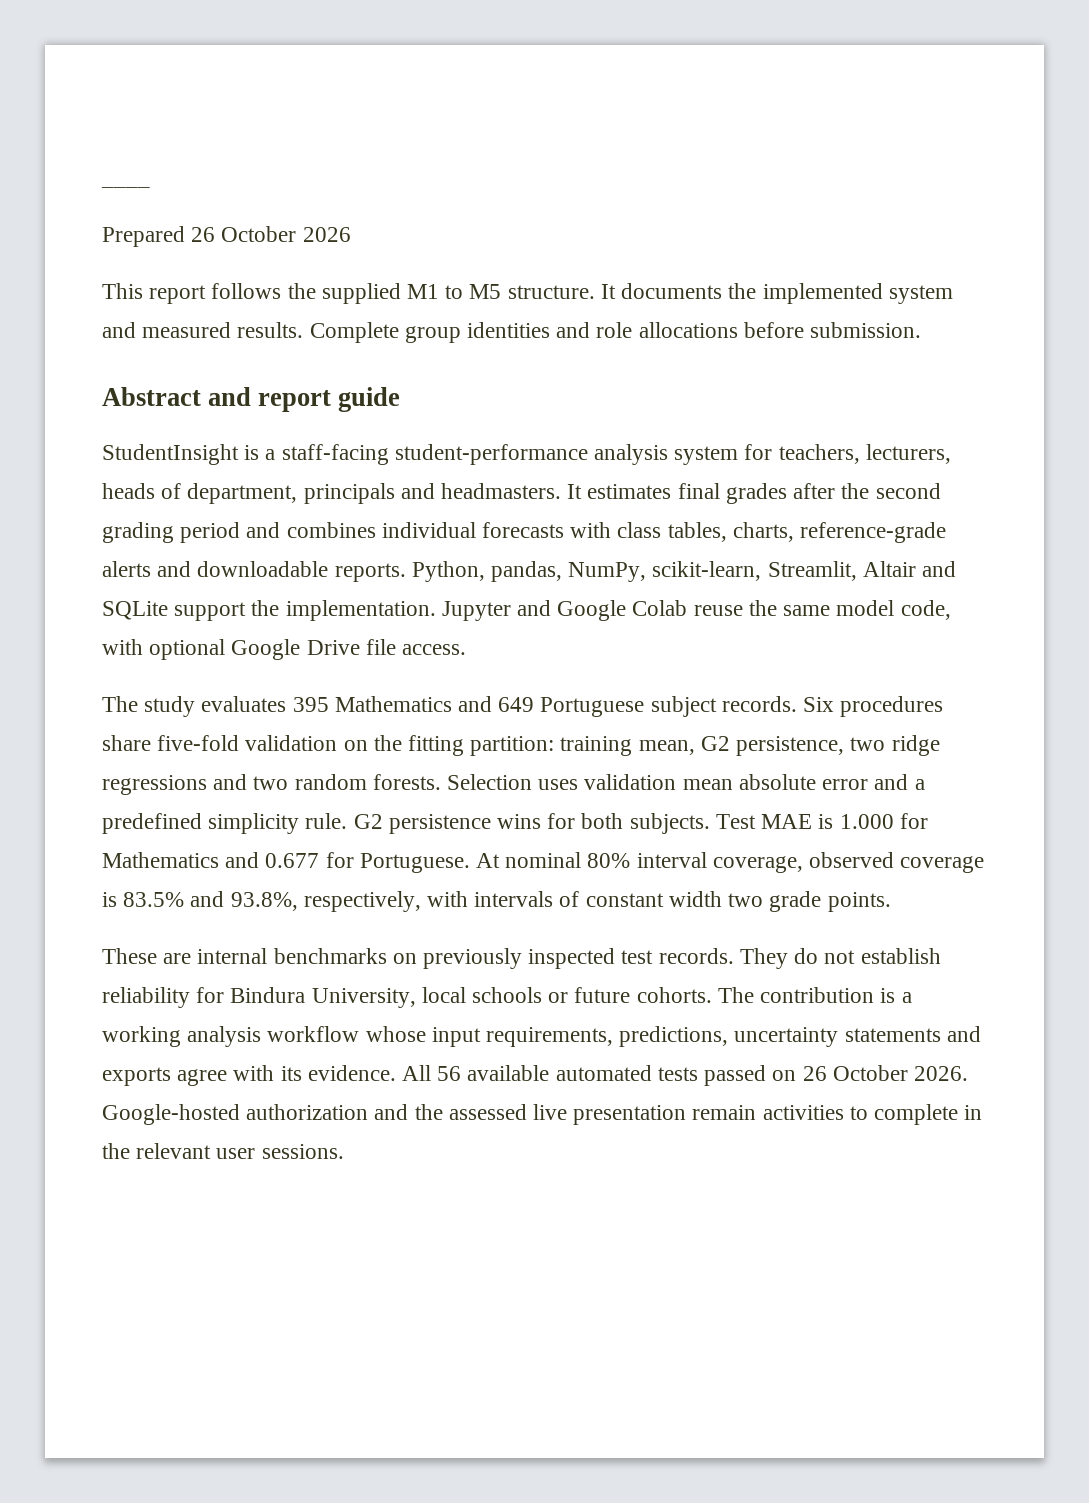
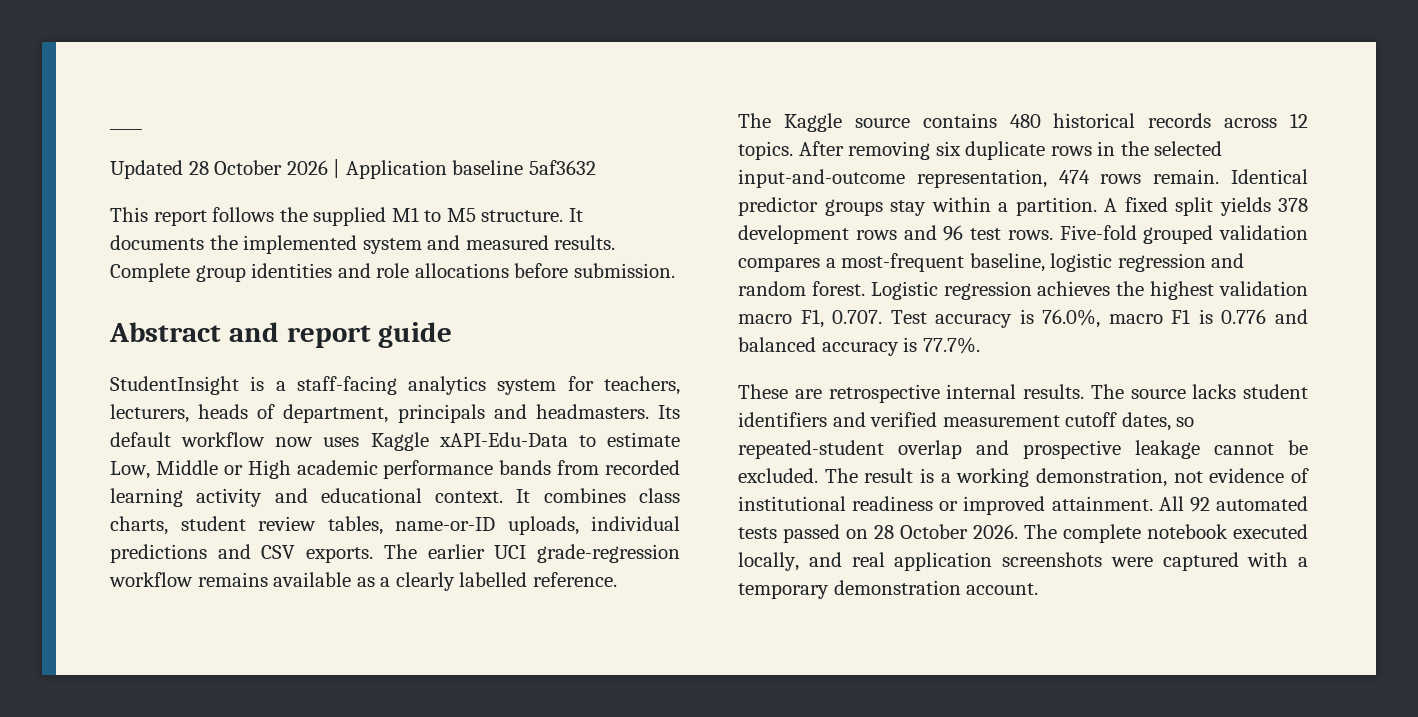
- Prepared 26 October 2026
+ Updated 28 October 2026 | Application baseline 5af3632
- StudentInsight is a staff-facing student-performance analysis system for teachers, lecturers, heads of department, principals and headmasters.
+ StudentInsight is a staff-facing analytics system for teachers, lecturers, heads of department, principals and headmasters.
- It estimates final grades after the second grading period and combines individual forecasts with class tables, charts, reference-grade alerts and downloadable reports. Python, pandas, NumPy, scikit-learn, Streamlit, Altair and SQLite support the implementation. Jupyter and Google Colab reuse the same model code, with optional Google Drive file access.
- The study evaluates 395 Mathematics and 649 Portuguese subject records. Six procedures share five-fold validation on the fitting partition: training mean, G2 persistence, two ridge regressions and two random forests. Selection uses validation mean absolute error and a predefined simplicity rule. G2 persistence wins for both subjects. Test MAE is 1.000 for Mathematics and 0.677 for Portuguese. At nominal 80% interval coverage, observed coverage is 83.5% and 93.8%, respectively, with intervals of constant width two grade points.
- These are internal benchmarks on previously inspected test records. They do not establish reliability for Bindura University, local schools or future cohorts. The contribution is a working analysis workflow whose input requirements, predictions, uncertainty statements and exports agree with its evidence. All 56 available automated tests passed on 26 October 2026.
+ Its default workflow now uses Kaggle xAPI-Edu-Data to estimate Low, Middle or High academic performance bands from recorded learning activity and educational context. It combines class charts, student review tables, name-or-ID uploads, individual predictions and CSV exports. The earlier UCI grade-regression workflow remains available as a clearly labelled reference.
+ The Kaggle source contains 480 historical records across 12 topics. After removing six duplicate rows in the selected input-and-outcome representation, 474 rows remain. Identical predictor groups stay within a partition. A fixed split yields 378 development rows and 96 test rows. Five-fold grouped validation compares a most-frequent baseline, logistic regression and random forest. Logistic regression achieves the highest validation macro F1, 0.707. Test accuracy is 76.0%, macro F1 is 0.776 and balanced accuracy is 77.7%.
+ These are retrospective internal results. The source lacks student identifiers and verified measurement cutoff dates, so repeated-student overlap and prospective leakage cannot be excluded. The result is a working demonstration, not evidence of institutional readiness or improved attainment. All 92 automated tests passed on 28 October 2026.
- Google-hosted authorization and the assessed live presentation remain activities to complete in the relevant user sessions.
+ The complete notebook executed locally, and real application screenshots were captured with a temporary demonstration account.

